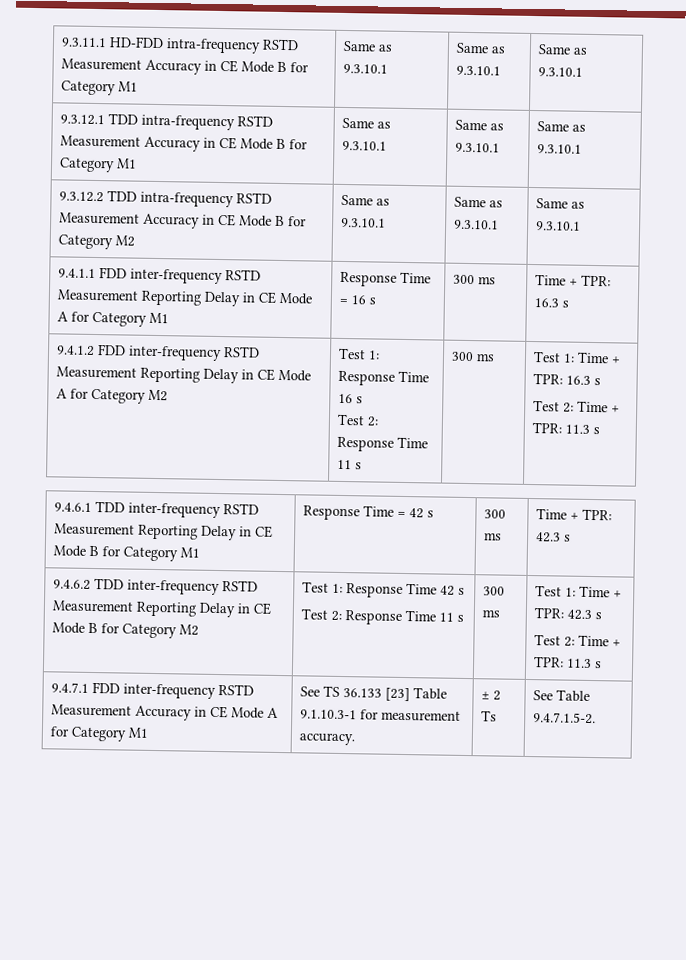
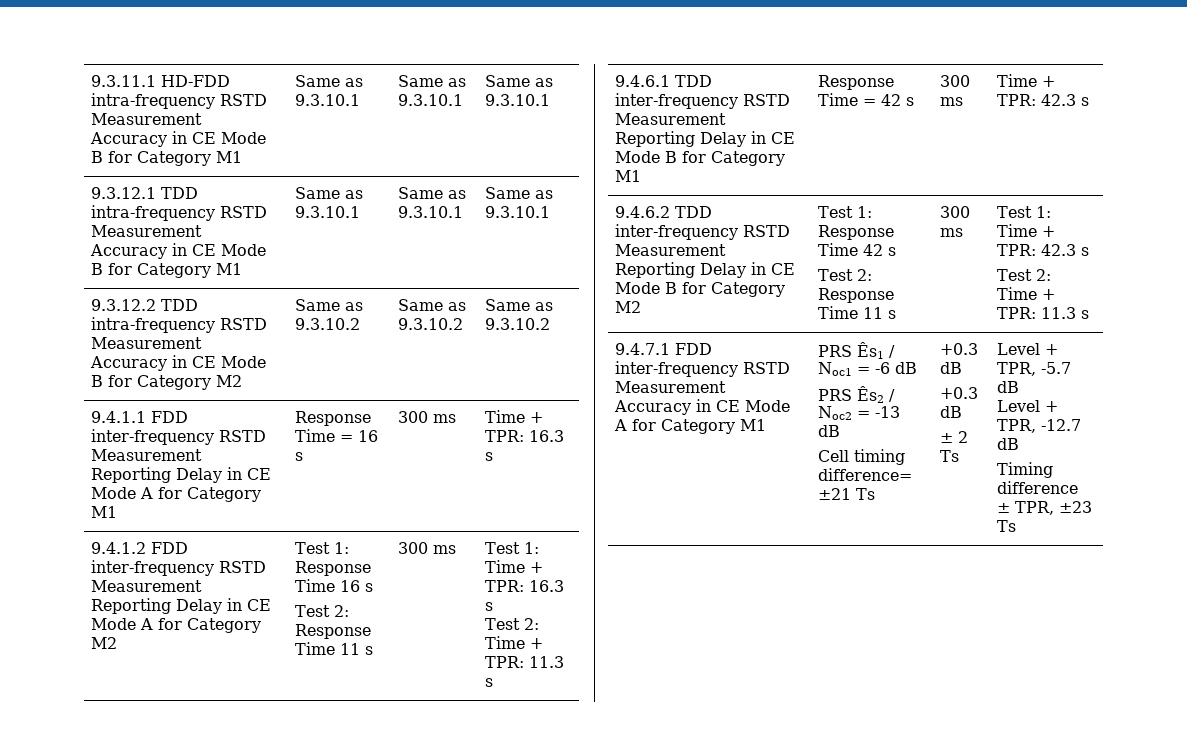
- 9.3.12.2 TDD intra-frequency RSTD Measurement Accuracy in CE Mode B for Category M2 | Same as 9.3.10.1 | Same as 9.3.10.1 | Same as 9.3.10.1
+ 9.3.12.2 TDD intra-frequency RSTD Measurement Accuracy in CE Mode B for Category M2 | Same as 9.3.10.2 | Same as 9.3.10.2 | Same as 9.3.10.2
- See TS 36.133 [23] Table 9.1.10.3-1 for measurement accuracy. | ± 2 Ts | See Table 9.4.7.1.5-2.
+ PRS Ês1 / Noc1 = -6 dB
+ PRS Ês2 / Noc2 = -13 dB
+ Cell timing difference= ±21 Ts | +0.3 dB
+ +0.3 dB
+ ± 2 Ts | Level + TPR, -5.7 dB
+ Level + TPR, -12.7 dB
+ Timing difference ± TPR, ±23 Ts

